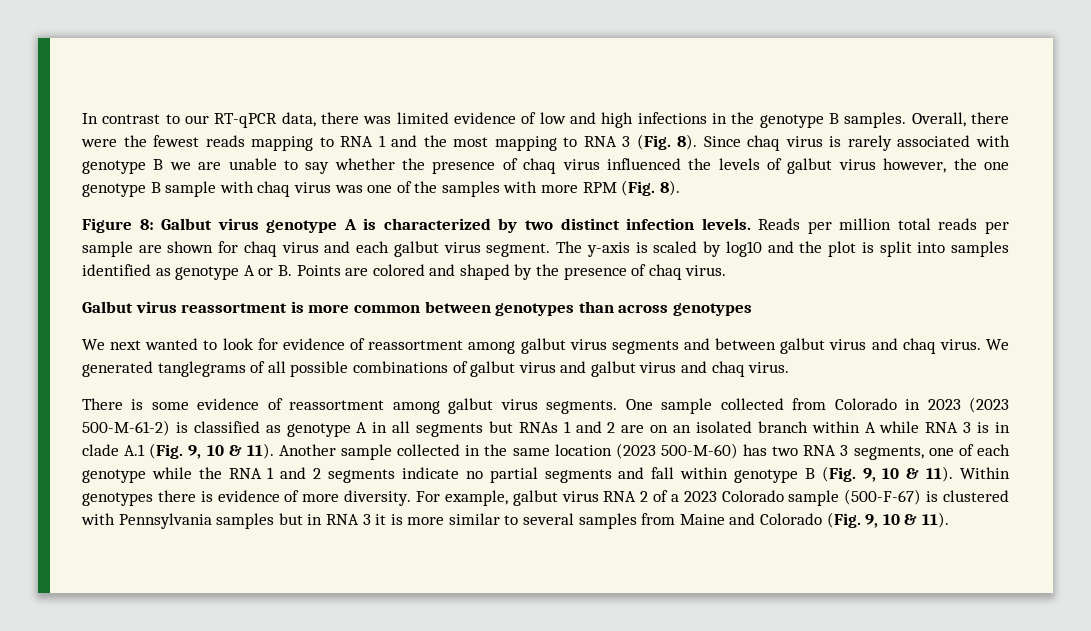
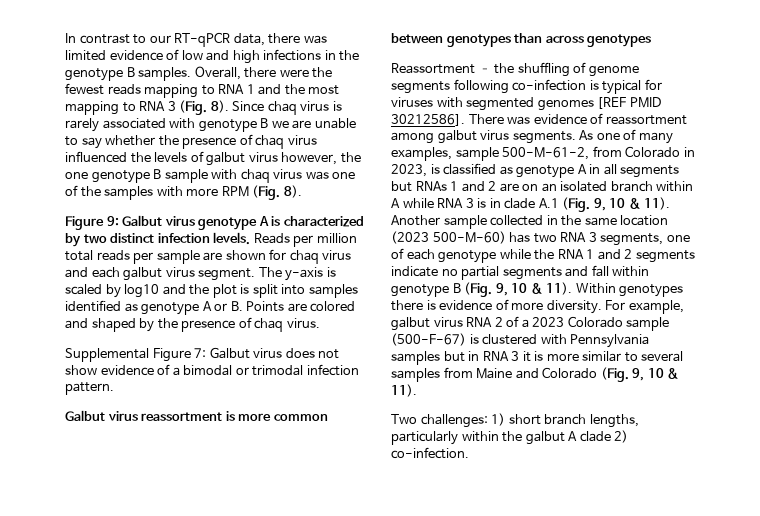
- Figure 8: Galbut virus genotype A is characterized by two distinct infection levels.
+ Figure 9: Galbut virus genotype A is characterized by two distinct infection levels.
+ Supplemental Figure 7: Galbut virus does not show evidence of a bimodal or trimodal infection pattern.
- We next wanted to look for evidence of reassortment among galbut virus segments and between galbut virus and chaq virus. We generated tanglegrams of all possible combinations of galbut virus and galbut virus and chaq virus.
- There is some evidence of reassortment among galbut virus segments.
+ Reassortment – the shuffling of genome segments following co-infection is typical for viruses with segmented genomes [REF PMID 30212586]. There was evidence of reassortment among galbut virus segments.
- One sample collected from Colorado in 2023 (2023 500-M-61-2) is classified as genotype A in all segments but RNAs 1 and 2 are on an isolated branch within A while RNA 3 is in clade A.1 (Fig. 9, 10 & 11).
+ As one of many examples, sample 500-M-61-2, from Colorado in 2023, is classified as genotype A in all segments but RNAs 1 and 2 are on an isolated branch within A while RNA 3 is in clade A.1 (Fig. 9, 10 & 11).
+ Two challenges: 1) short branch lengths, particularly within the galbut A clade 2) co-infection.

